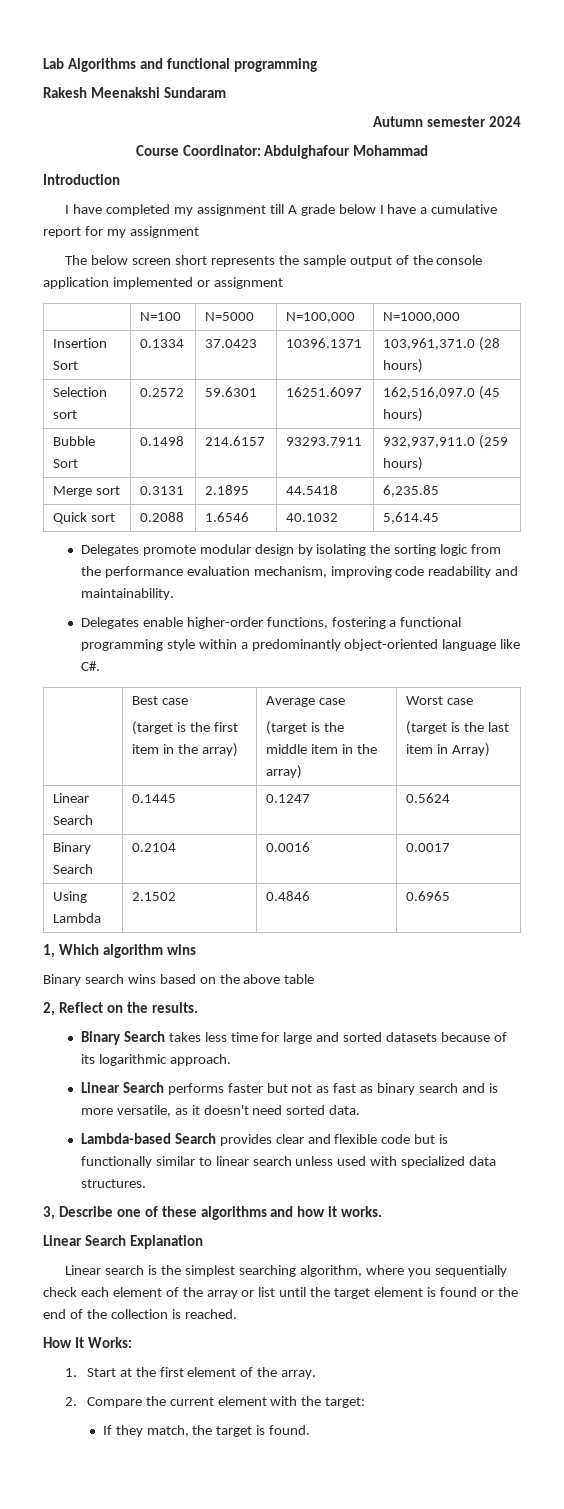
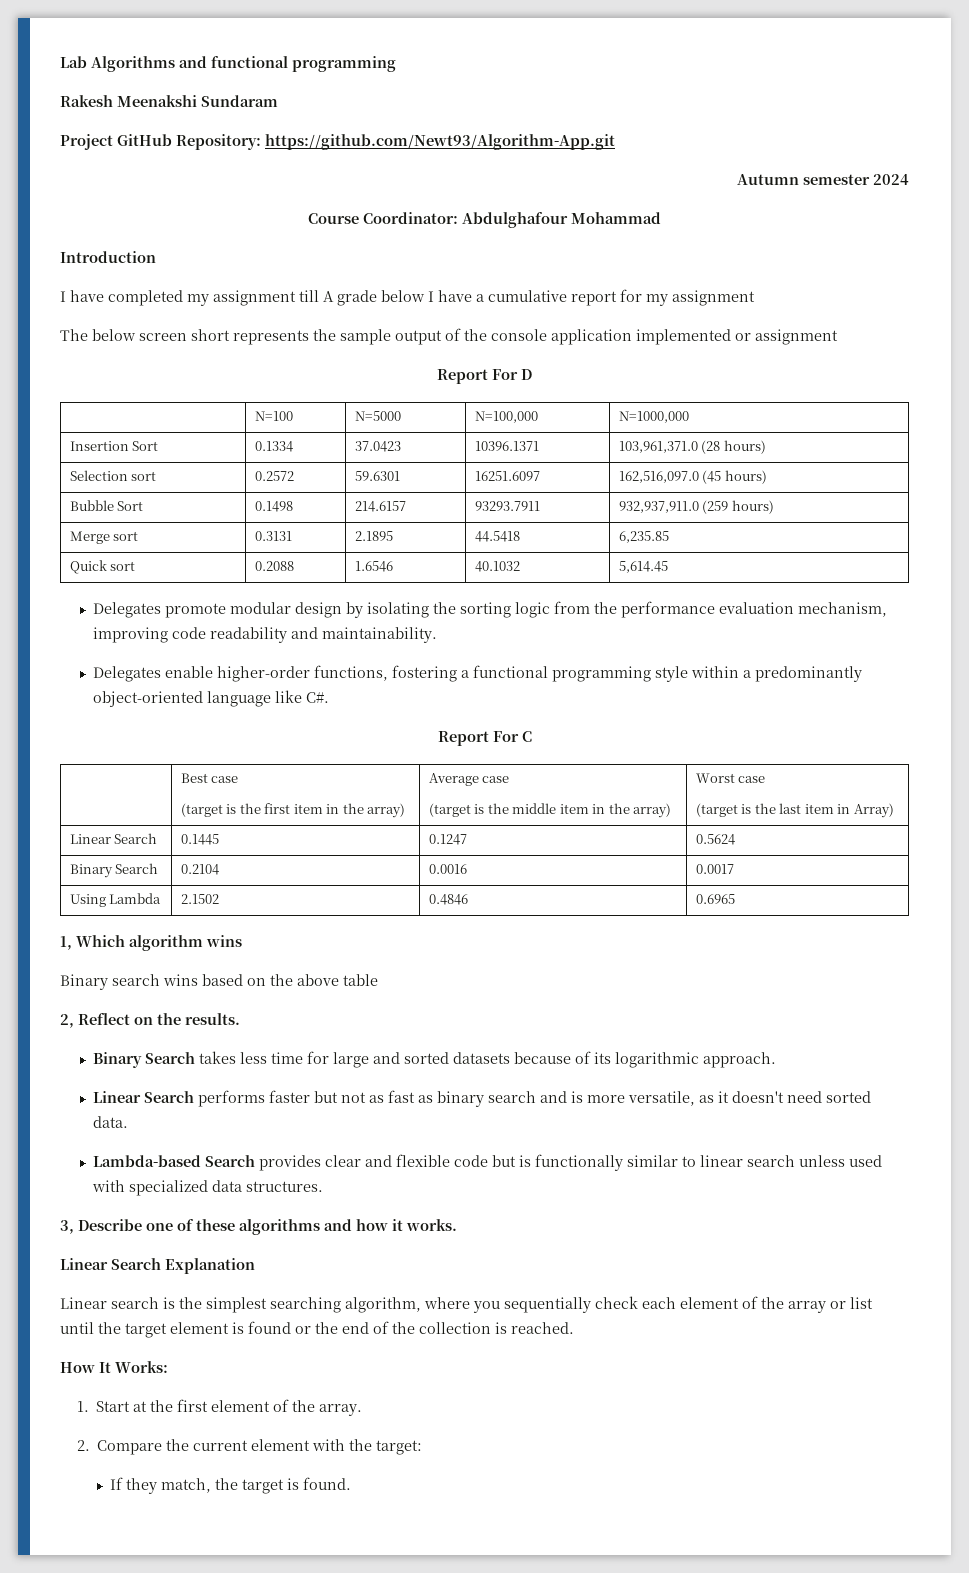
+ Project GitHub Repository: https://github.com/Newt93/Algorithm-App.git
+ Report For D
+ Report For C

